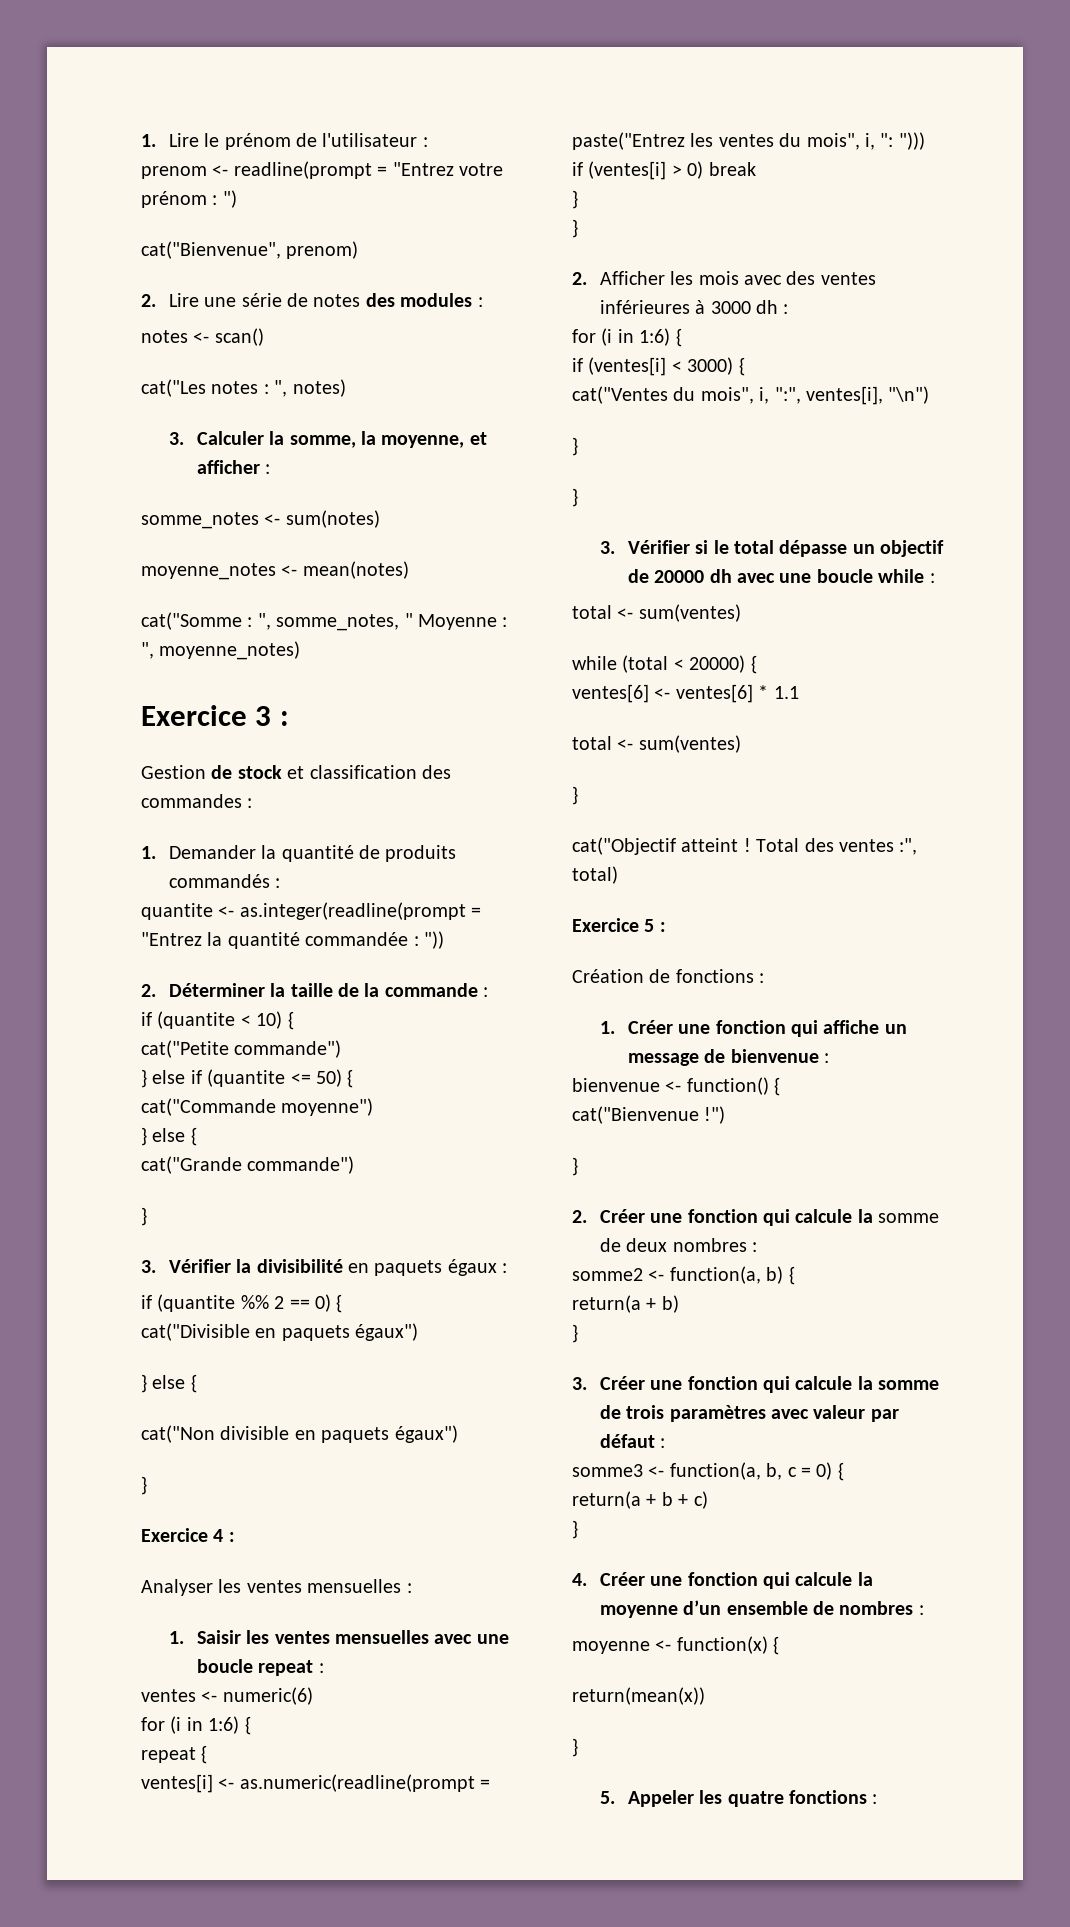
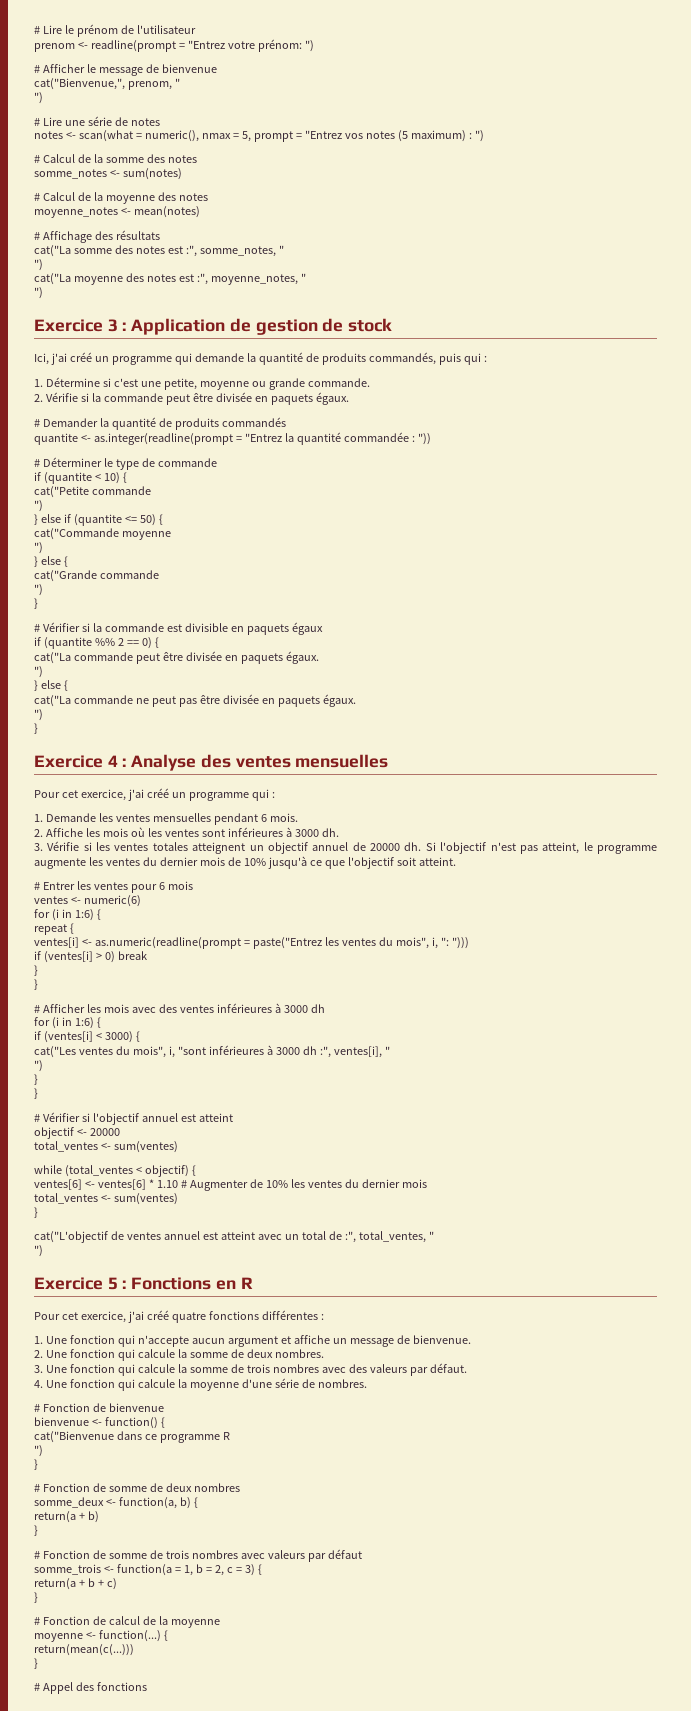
- 1. Lire le prénom de l'utilisateur :
+ # Lire le prénom de l'utilisateur
- prenom <- readline(prompt = "Entrez votre prénom : ")
- cat("Bienvenue", prenom)
- 2. Lire une série de notes des modules :
+ prenom <- readline(prompt = "Entrez votre prénom: ")
+ # Afficher le message de bienvenue
+ cat("Bienvenue,", prenom, "
+ ")
+ # Lire une série de notes
- notes <- scan()
- cat("Les notes : ", notes)
- 3. Calculer la somme, la moyenne, et afficher :
+ notes <- scan(what = numeric(), nmax = 5, prompt = "Entrez vos notes (5 maximum) : ")
+ # Calcul de la somme des notes
  somme_notes <- sum(notes)
+ # Calcul de la moyenne des notes
  moyenne_notes <- mean(notes)
- cat("Somme : ", somme_notes, " Moyenne : ", moyenne_notes)
+ # Affichage des résultats
+ cat("La somme des notes est :", somme_notes, "
+ ")
+ cat("La moyenne des notes est :", moyenne_notes, "
+ ")
- Exercice 3 :
- Gestion de stock et classification des commandes :
- 1. Demander la quantité de produits commandés :
+ Exercice 3 : Application de gestion de stock
+ Ici, j'ai créé un programme qui demande la quantité de produits commandés, puis qui :
+ 1. Détermine si c'est une petite, moyenne ou grande commande.
+ 2. Vérifie si la commande peut être divisée en paquets égaux.
+ # Demander la quantité de produits commandés
- 2. Déterminer la taille de la commande :
+ # Déterminer le type de commande
- cat("Petite commande")
+ cat("Petite commande
+ ")
- cat("Commande moyenne")
+ cat("Commande moyenne
+ ")
- cat("Grande commande")
+ cat("Grande commande
+ ")
  }
- 3. Vérifier la divisibilité en paquets égaux :
+ # Vérifier si la commande est divisible en paquets égaux
- cat("Divisible en paquets égaux")
+ cat("La commande peut être divisée en paquets égaux.
+ ")
  } else {
- cat("Non divisible en paquets égaux")
+ cat("La commande ne peut pas être divisée en paquets égaux.
+ ")
  }
- Exercice 4 :
- Analyser les ventes mensuelles :
- 1. Saisir les ventes mensuelles avec une boucle repeat :
+ Exercice 4 : Analyse des ventes mensuelles
+ Pour cet exercice, j'ai créé un programme qui :
+ 1. Demande les ventes mensuelles pendant 6 mois.
+ 2. Affiche les mois où les ventes sont inférieures à 3000 dh.
+ 3. Vérifie si les ventes totales atteignent un objectif annuel de 20000 dh. Si l'objectif n'est pas atteint, le programme augmente les ventes du dernier mois de 10% jusqu'à ce que l'objectif soit atteint.
+ # Entrer les ventes pour 6 mois
- 2. Afficher les mois avec des ventes inférieures à 3000 dh :
+ # Afficher les mois avec des ventes inférieures à 3000 dh
- cat("Ventes du mois", i, ":", ventes[i], "\n")
+ cat("Les ventes du mois", i, "sont inférieures à 3000 dh :", ventes[i], "
+ ")
  }
  }
- 3. Vérifier si le total dépasse un objectif de 20000 dh avec une boucle while :
- total <- sum(ventes)
+ # Vérifier si l'objectif annuel est atteint
+ objectif <- 20000
+ total_ventes <- sum(ventes)
- while (total < 20000) {
+ while (total_ventes < objectif) {
- ventes[6] <- ventes[6] * 1.1
- total <- sum(ventes)
+ ventes[6] <- ventes[6] * 1.10 # Augmenter de 10% les ventes du dernier mois
+ total_ventes <- sum(ventes)
  }
- cat("Objectif atteint ! Total des ventes :", total)
- Exercice 5 :
- Création de fonctions :
- 1. Créer une fonction qui affiche un message de bienvenue :
+ cat("L'objectif de ventes annuel est atteint avec un total de :", total_ventes, "
+ ")
+ Exercice 5 : Fonctions en R
+ Pour cet exercice, j'ai créé quatre fonctions différentes :
+ 1. Une fonction qui n'accepte aucun argument et affiche un message de bienvenue.
+ 2. Une fonction qui calcule la somme de deux nombres.
+ 3. Une fonction qui calcule la somme de trois nombres avec des valeurs par défaut.
+ 4. Une fonction qui calcule la moyenne d'une série de nombres.
+ # Fonction de bienvenue
- cat("Bienvenue !")
+ cat("Bienvenue dans ce programme R
+ ")
  }
- 2. Créer une fonction qui calcule la somme de deux nombres :
- somme2 <- function(a, b) {
+ # Fonction de somme de deux nombres
+ somme_deux <- function(a, b) {
- 3. Créer une fonction qui calcule la somme de trois paramètres avec valeur par défaut :
- somme3 <- function(a, b, c = 0) {
+ # Fonction de somme de trois nombres avec valeurs par défaut
+ somme_trois <- function(a = 1, b = 2, c = 3) {
- 4. Créer une fonction qui calcule la moyenne d’un ensemble de nombres :
+ # Fonction de calcul de la moyenne
- moyenne <- function(x) {
- return(mean(x))
+ moyenne <- function(...) {
+ return(mean(c(...)))
  }
- 5. Appeler les quatre fonctions :
+ # Appel des fonctions

